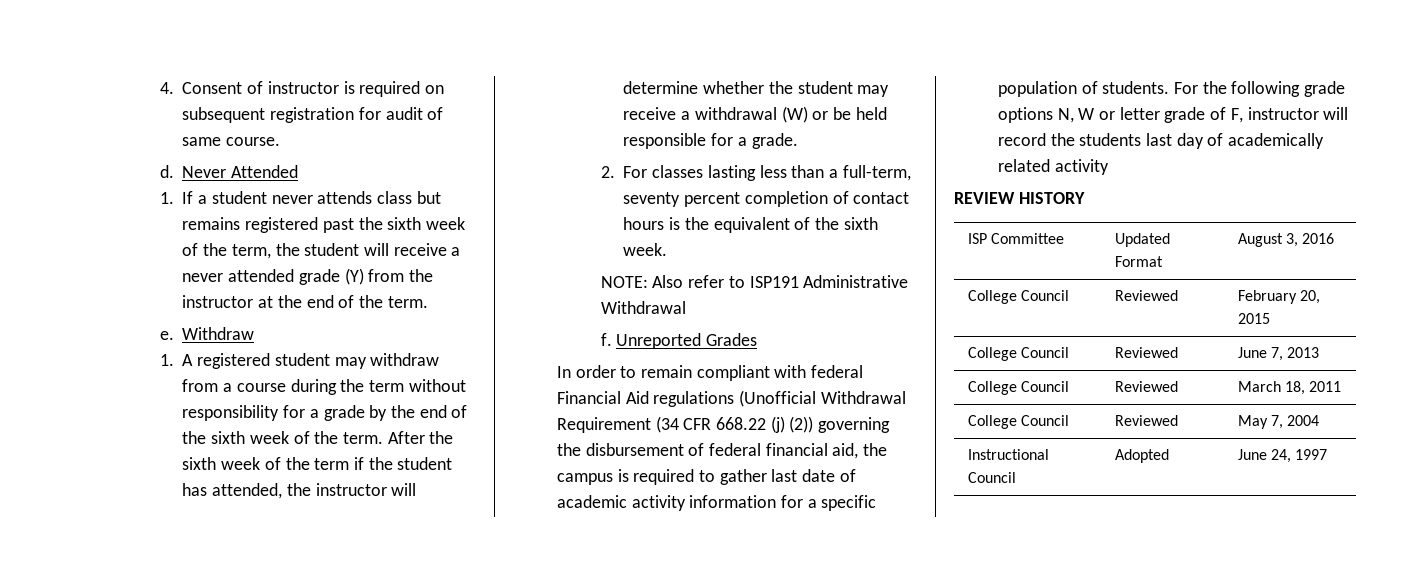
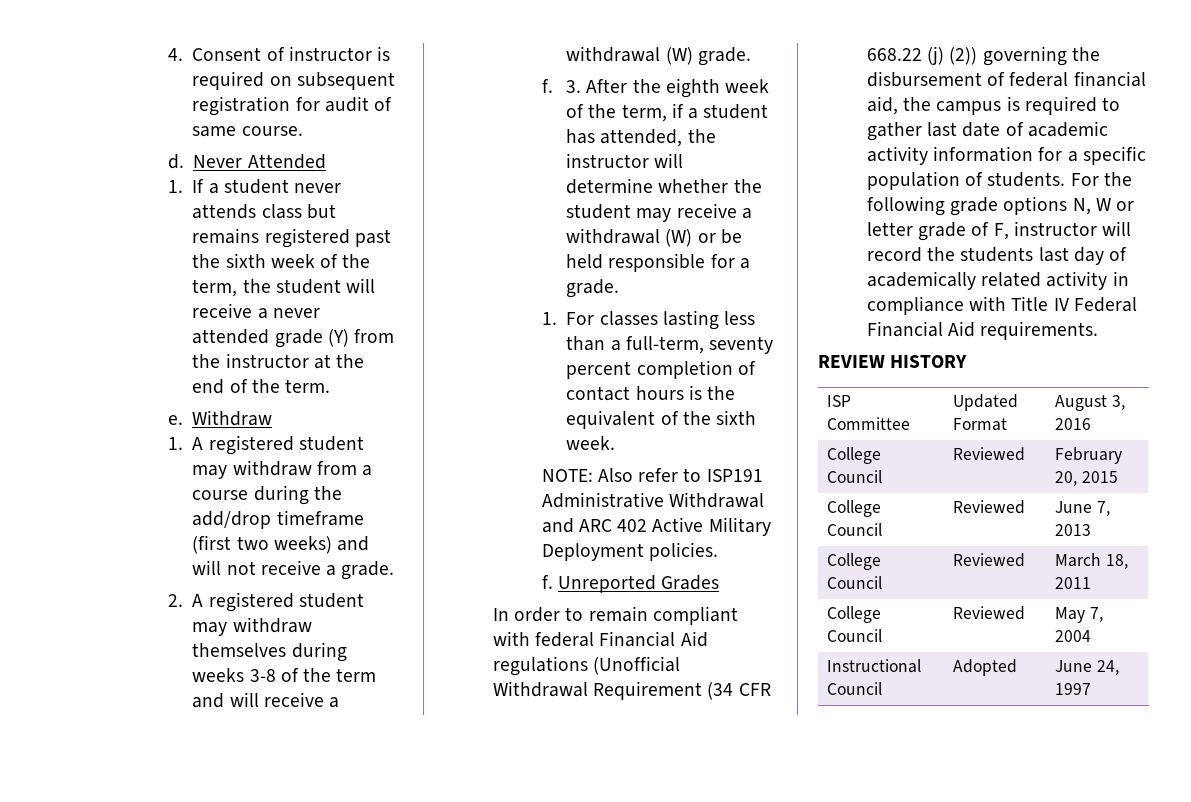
- 1. A registered student may withdraw from a course during the term without responsibility for a grade by the end of the sixth week of the term. After the sixth week of the term if the student has attended, the instructor will determine whether the student may receive a withdrawal (W) or be held responsible for a grade.
+ 1. A registered student may withdraw from a course during the add/drop timeframe (first two weeks) and will not receive a grade.
+ 2. A registered student may withdraw themselves during weeks 3-8 of the term and will receive a withdrawal (W) grade.
+ f. 3. After the eighth week of the term, if a student has attended, the instructor will determine whether the student may receive a withdrawal (W) or be held responsible for a grade.
- 2. For classes lasting less than a full-term, seventy percent completion of contact hours is the equivalent of the sixth week.
+ 1. For classes lasting less than a full-term, seventy percent completion of contact hours is the equivalent of the sixth week.
- NOTE: Also refer to ISP191 Administrative Withdrawal
+ NOTE: Also refer to ISP191 Administrative Withdrawal and ARC 402 Active Military Deployment policies.
- For the following grade options N, W or letter grade of F, instructor will record the students last day of academically related activity
+ For the following grade options N, W or letter grade of F, instructor will record the students last day of academically related activity in compliance with Title IV Federal Financial Aid requirements.

